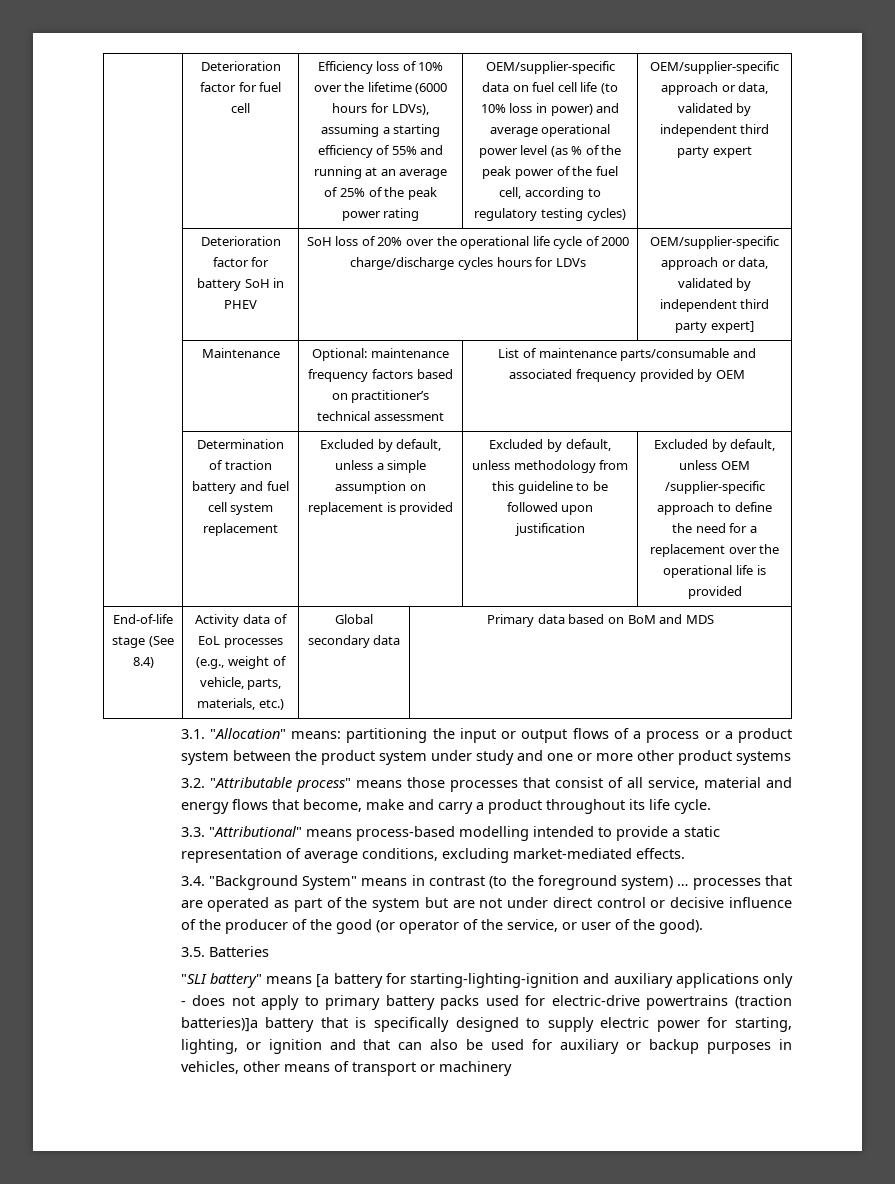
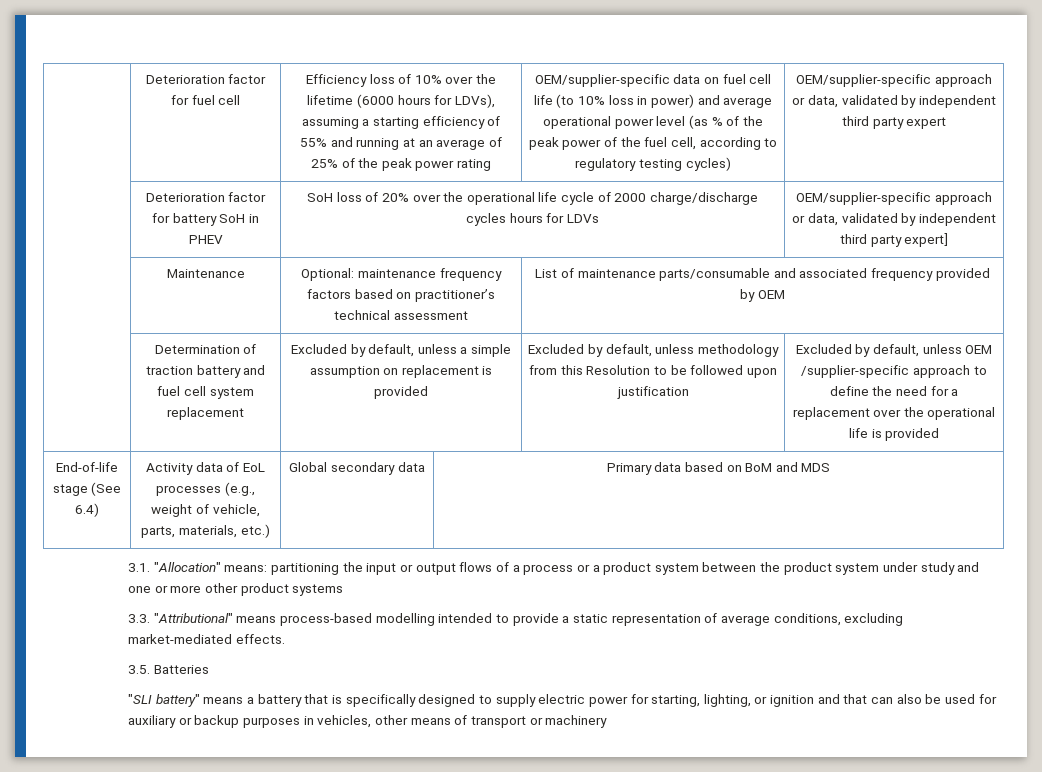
- Excluded by default, unless methodology from this guideline to be followed upon justification
+ Excluded by default, unless methodology from this Resolution to be followed upon justification
- End-of-life stage (See 8.4) | Activity data of EoL processes (e.g., weight of vehicle, parts, materials, etc.) | Global secondary data | Primary data based on BoM and MDS
+ End-of-life stage (See 6.4) | Activity data of EoL processes (e.g., weight of vehicle, parts, materials, etc.) | Global secondary data | Primary data based on BoM and MDS
- 3.2. "Attributable process" means those processes that consist of all service, material and energy flows that become, make and carry a product throughout its life cycle.
- 3.4. "Background System" means in contrast (to the foreground system) … processes that are operated as part of the system but are not under direct control or decisive influence of the producer of the good (or operator of the service, or user of the good).
- "SLI battery" means [a battery for starting-lighting-ignition and auxiliary applications only - does not apply to primary battery packs used for electric-drive powertrains (traction batteries)]a battery that is specifically designed to supply electric power for starting, lighting, or ignition and that can also be used for auxiliary or backup purposes in vehicles, other means of transport or machinery
+ "SLI battery" means a battery that is specifically designed to supply electric power for starting, lighting, or ignition and that can also be used for auxiliary or backup purposes in vehicles, other means of transport or machinery

